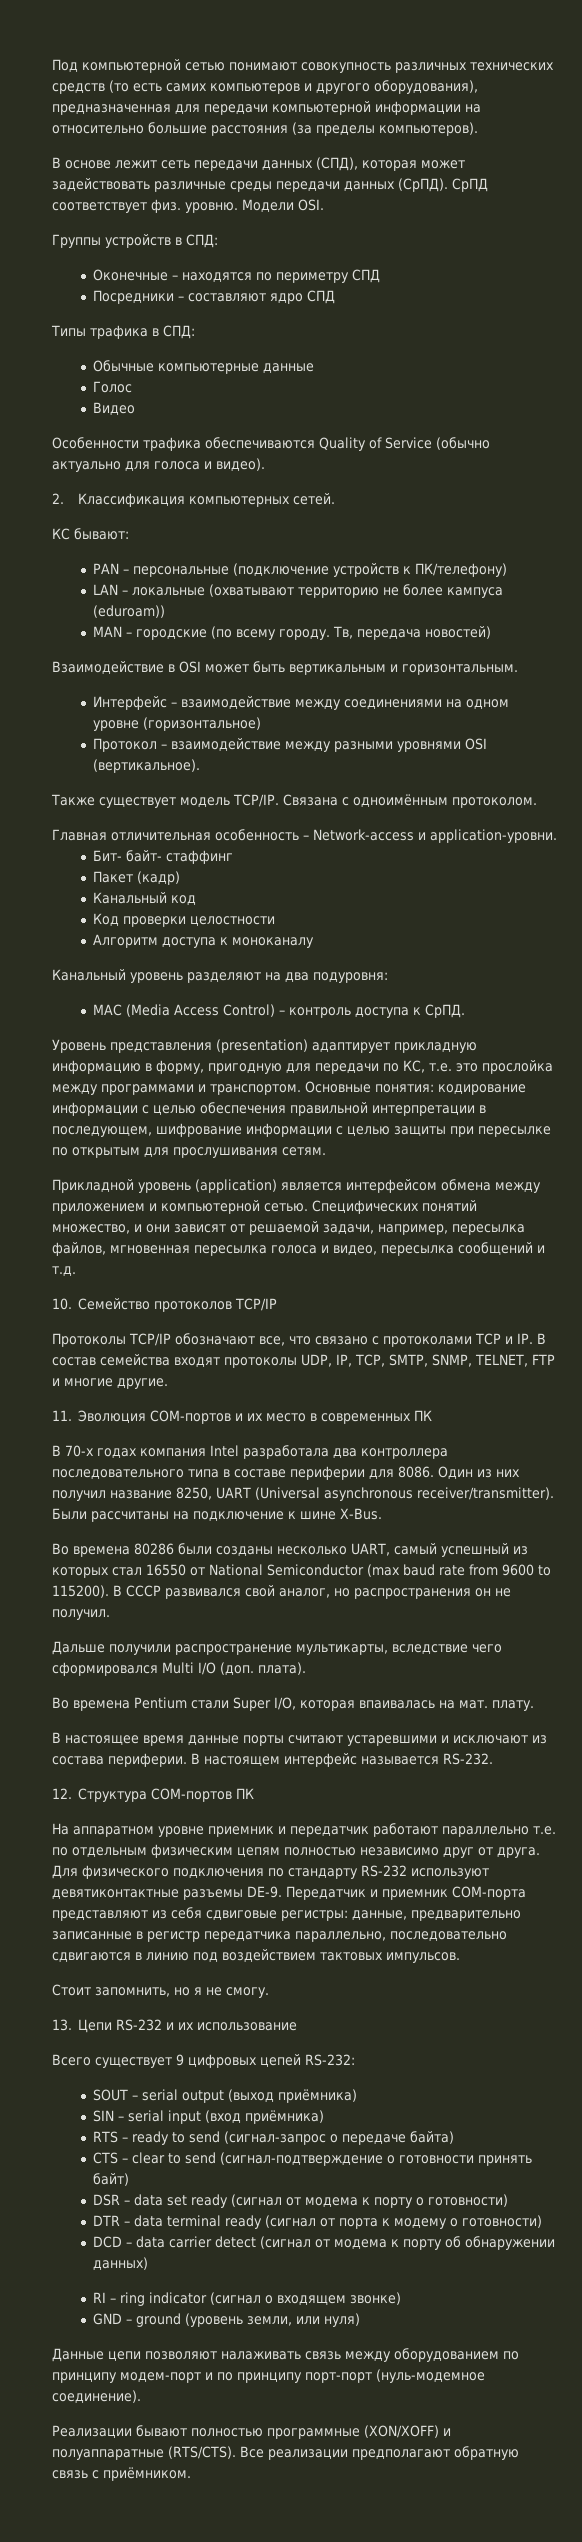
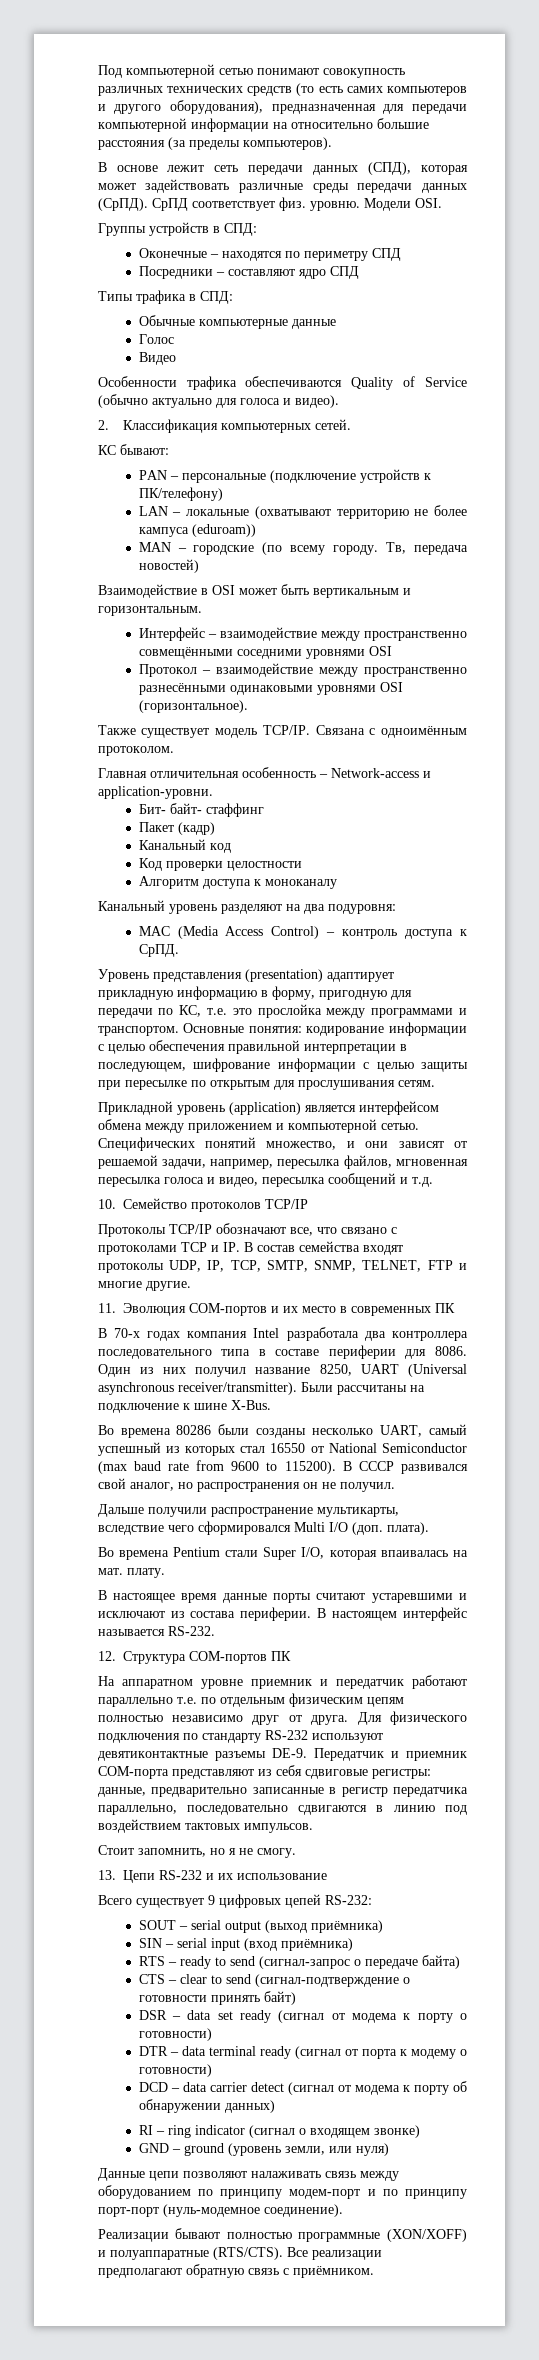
- Интерфейс – взаимодействие между соединениями на одном уровне (горизонтальное)
+ Интерфейс – взаимодействие между пространственно совмещёнными соседними уровнями OSI
- Протокол – взаимодействие между разными уровнями OSI (вертикальное).
+ Протокол – взаимодействие между пространственно разнесёнными одинаковыми уровнями OSI (горизонтальное).

